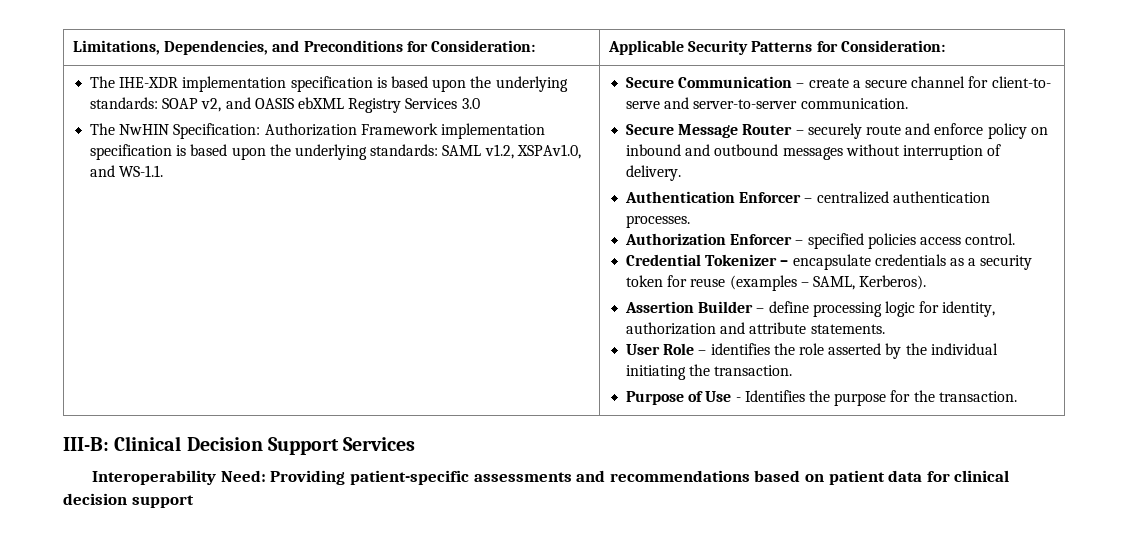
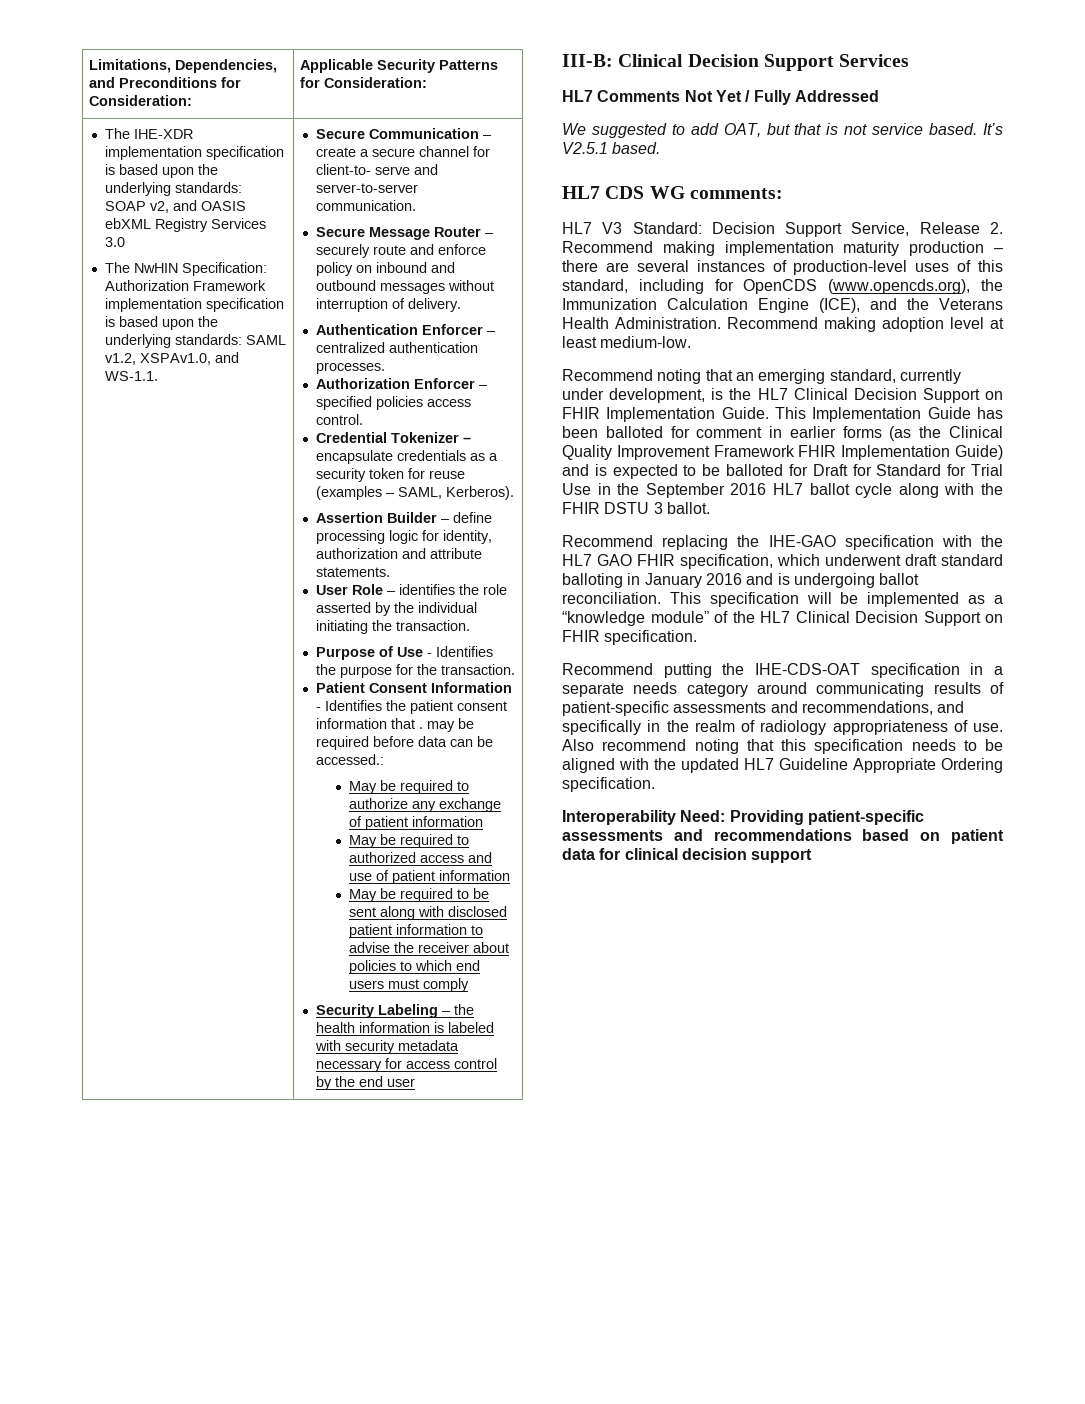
+ Patient Consent Information - Identifies the patient consent information that . may be required before data can be accessed.:
+ May be required to authorize any exchange of patient information
+ May be required to authorized access and use of patient information
+ May be required to be sent along with disclosed patient information to advise the receiver about policies to which end users must comply
+ Security Labeling – the health information is labeled with security metadata necessary for access control by the end user
+ HL7 Comments Not Yet / Fully Addressed
+ We suggested to add OAT, but that is not service based. It’s V2.5.1 based.
+ HL7 CDS WG comments:
+ HL7 V3 Standard: Decision Support Service, Release 2. Recommend making implementation maturity production – there are several instances of production-level uses of this standard, including for OpenCDS (www.opencds.org), the Immunization Calculation Engine (ICE), and the Veterans Health Administration. Recommend making adoption level at least medium-low.
+ Recommend noting that an emerging standard, currently under development, is the HL7 Clinical Decision Support on FHIR Implementation Guide. This Implementation Guide has been balloted for comment in earlier forms (as the Clinical Quality Improvement Framework FHIR Implementation Guide) and is expected to be balloted for Draft for Standard for Trial Use in the September 2016 HL7 ballot cycle along with the FHIR DSTU 3 ballot.
+ Recommend replacing the IHE-GAO specification with the HL7 GAO FHIR specification, which underwent draft standard balloting in January 2016 and is undergoing ballot reconciliation. This specification will be implemented as a “knowledge module” of the HL7 Clinical Decision Support on FHIR specification.
+ Recommend putting the IHE-CDS-OAT specification in a separate needs category around communicating results of patient-specific assessments and recommendations, and specifically in the realm of radiology appropriateness of use. Also recommend noting that this specification needs to be aligned with the updated HL7 Guideline Appropriate Ordering specification.

